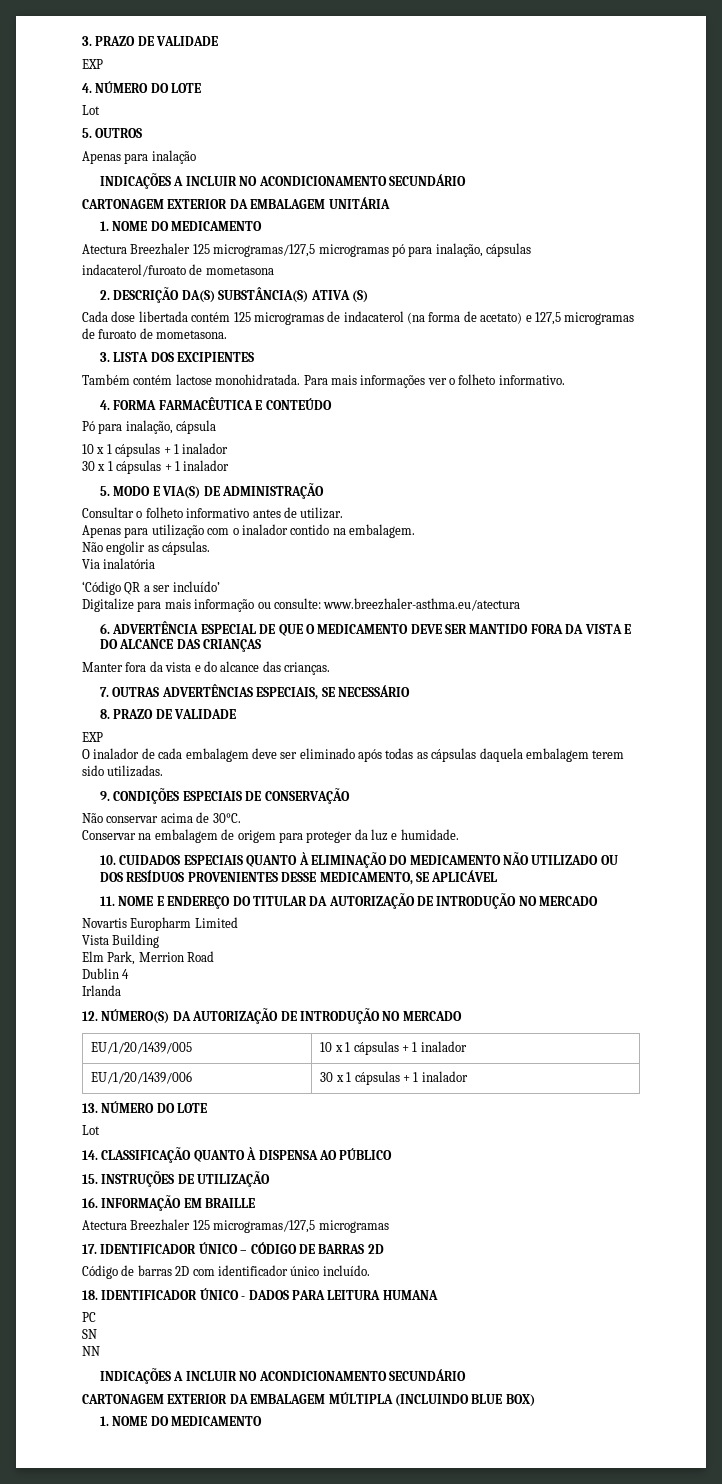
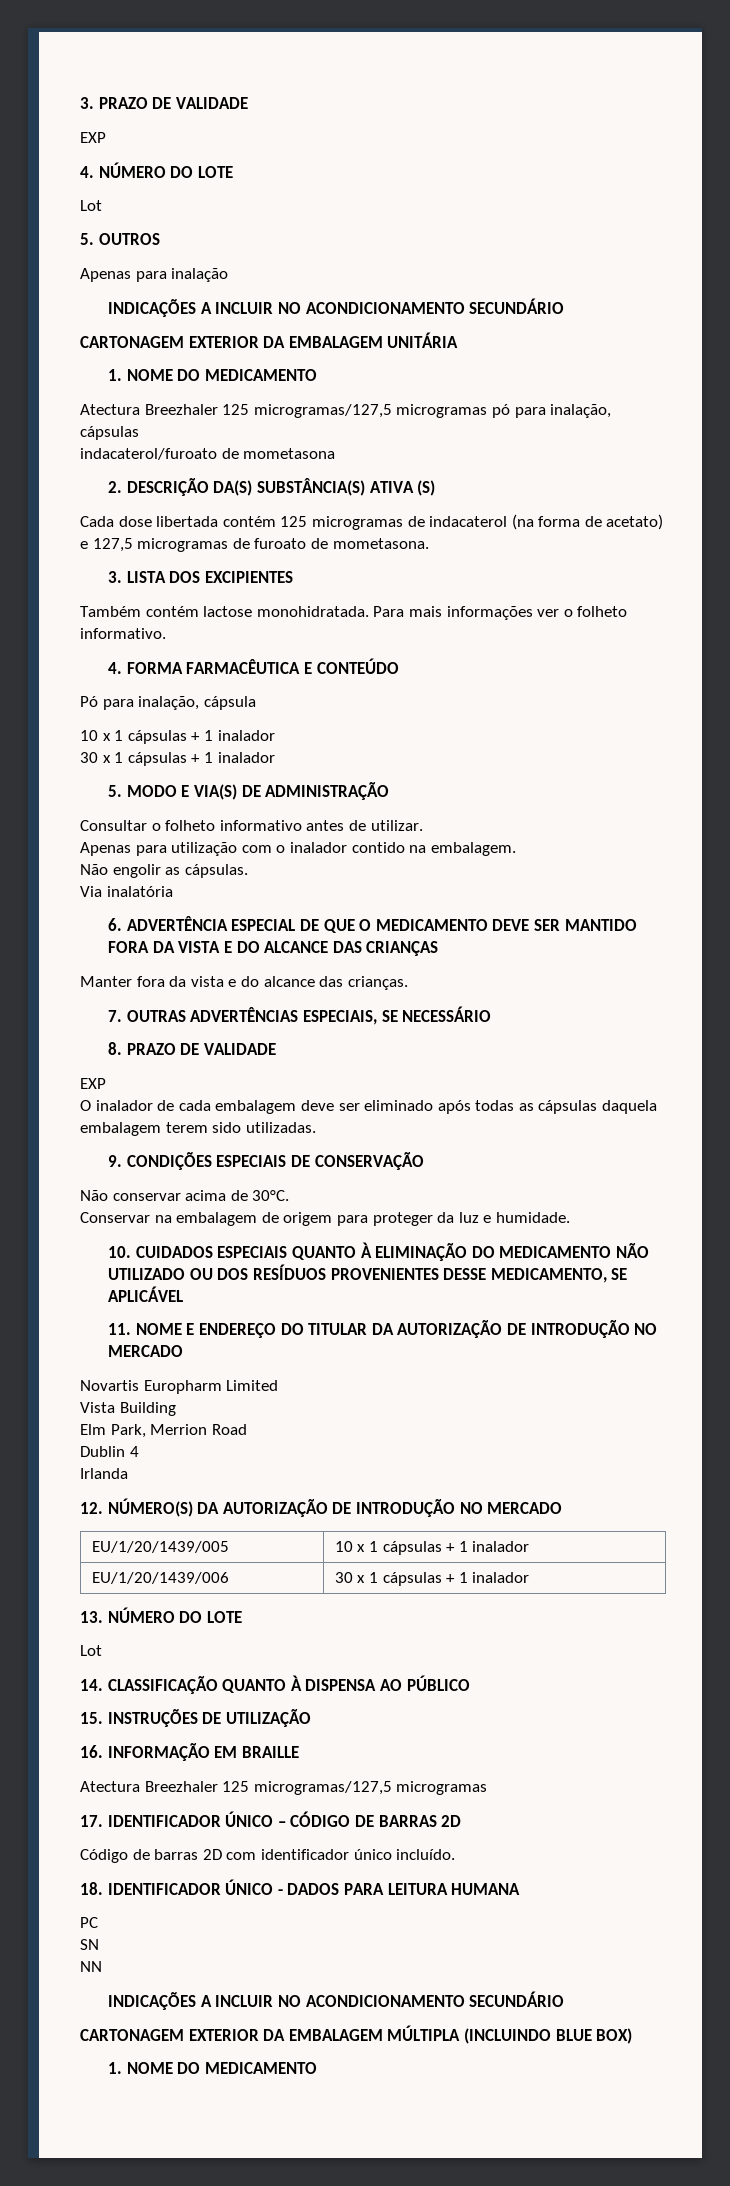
- ‘Código QR a ser incluído’
- Digitalize para mais informação ou consulte: www.breezhaler-asthma.eu/atectura

